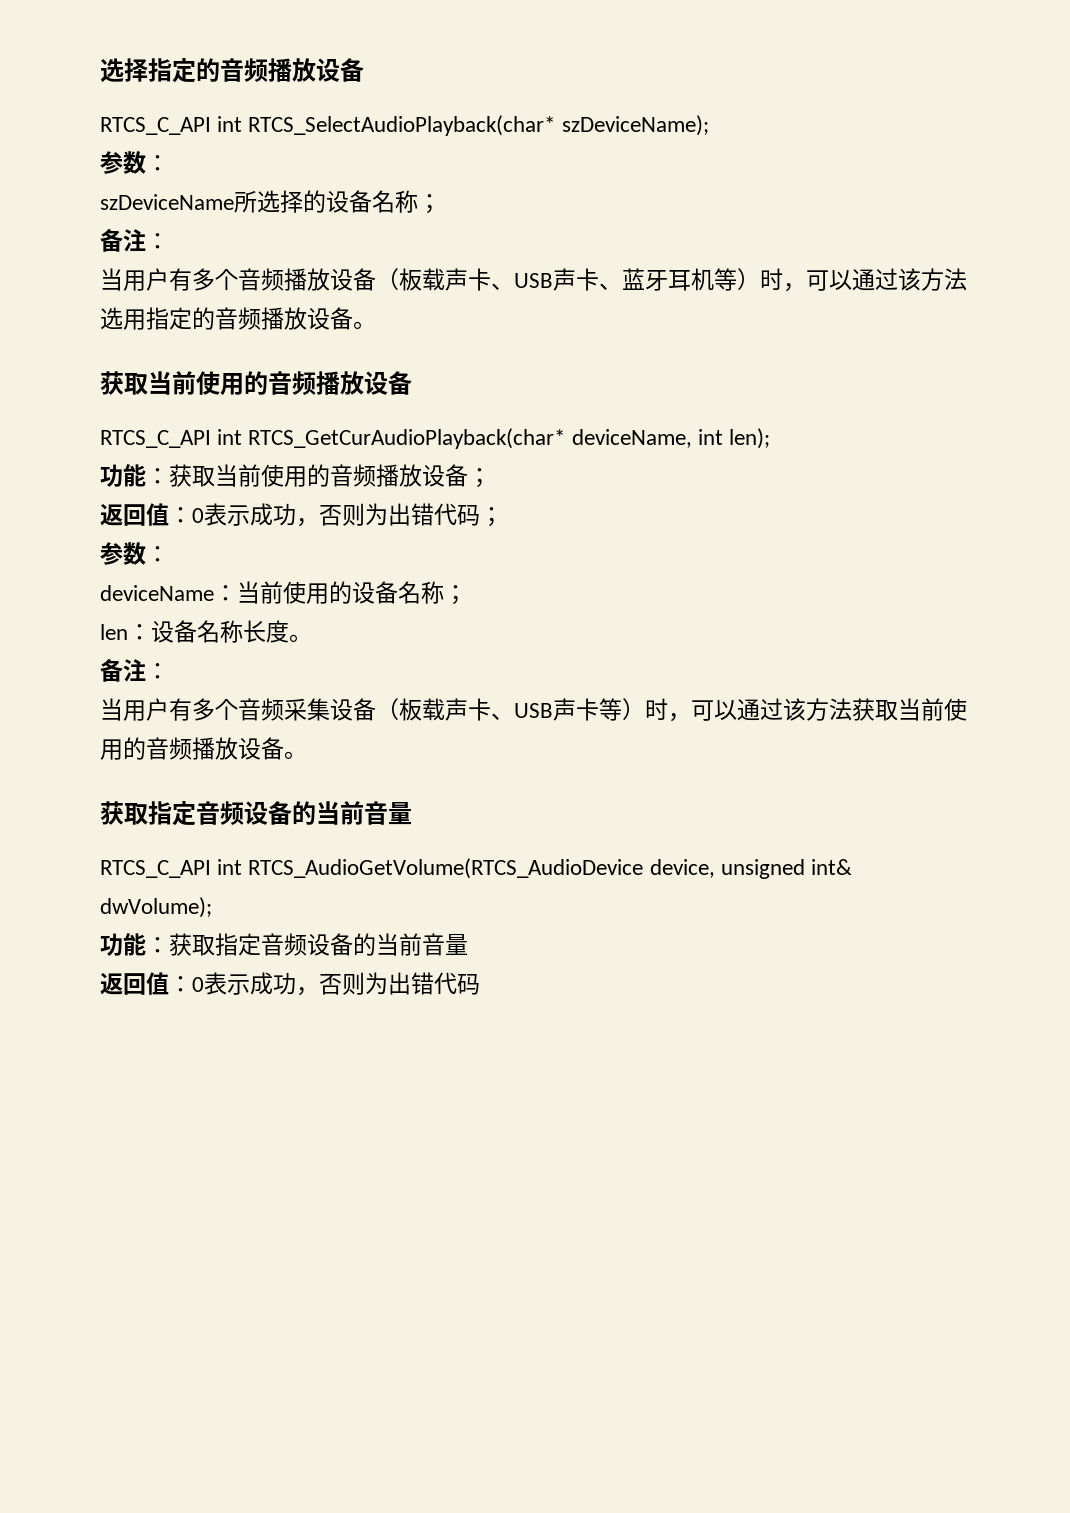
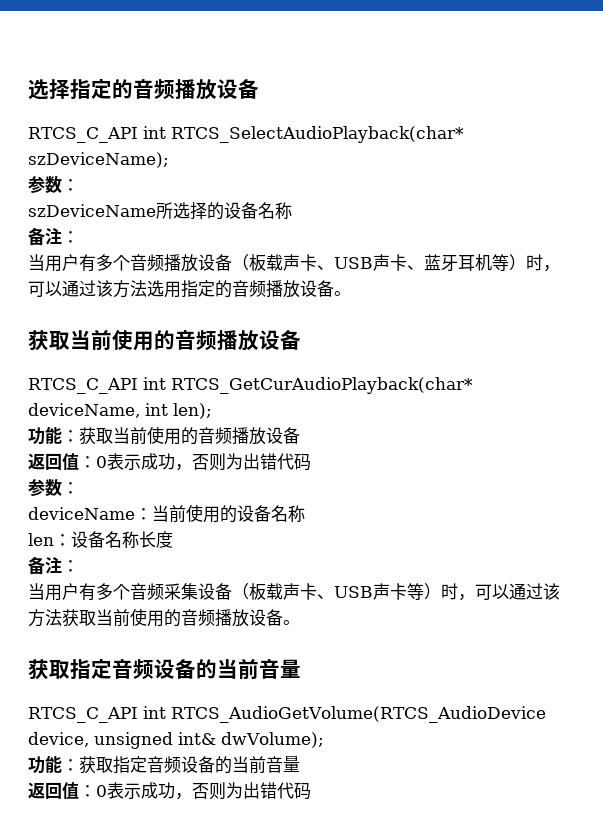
- szDeviceName所选择的设备名称；
+ szDeviceName所选择的设备名称
- 功能：获取当前使用的音频播放设备；
- 返回值：0表示成功，否则为出错代码；
+ 功能：获取当前使用的音频播放设备
+ 返回值：0表示成功，否则为出错代码
- deviceName：当前使用的设备名称；
+ deviceName：当前使用的设备名称
- len：设备名称长度。
+ len：设备名称长度

